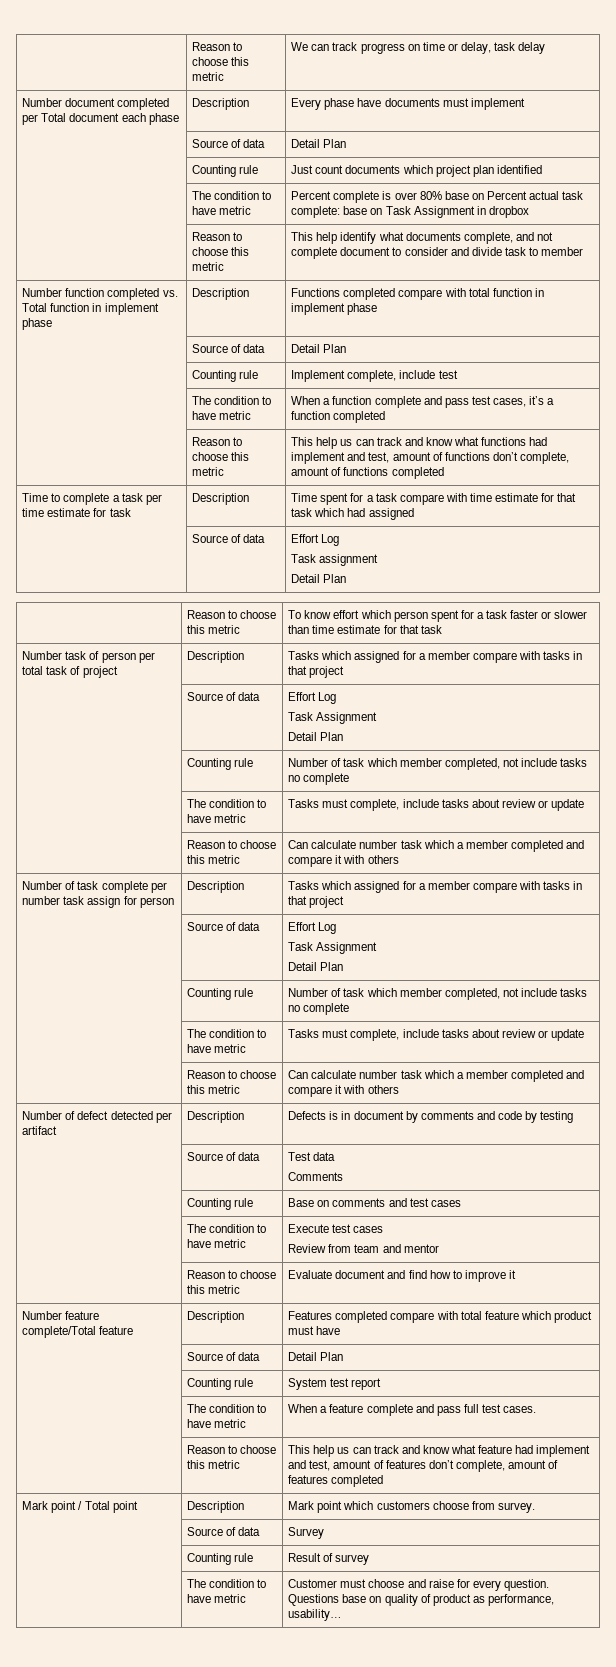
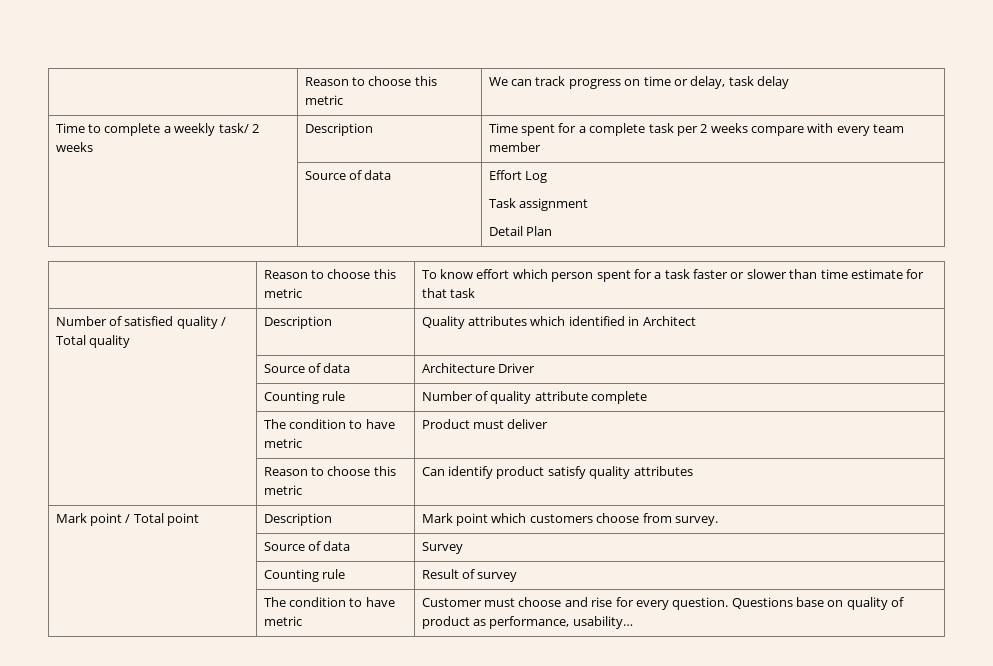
- Number document completed per Total document each phase | Description | Every phase have documents must implement
- | Source of data | Detail Plan
- | Counting rule | Just count documents which project plan identified
- | The condition to have metric | Percent complete is over 80% base on Percent actual task complete: base on Task Assignment in dropbox
- | Reason to choose this metric | This help identify what documents complete, and not complete document to consider and divide task to member
- Number function completed vs. Total function in implement phase | Description | Functions completed compare with total function in implement phase
- | Source of data | Detail Plan
- | Counting rule | Implement complete, include test
- | The condition to have metric | When a function complete and pass test cases, it’s a function completed
- | Reason to choose this metric | This help us can track and know what functions had implement and test, amount of functions don’t complete, amount of functions completed
- Time to complete a task per time estimate for task | Description | Time spent for a task compare with time estimate for that task which had assigned
+ Time to complete a weekly task/ 2 weeks | Description | Time spent for a complete task per 2 weeks compare with every team member
- Number task of person per total task of project | Description | Tasks which assigned for a member compare with tasks in that project
- | Source of data | Effort Log
- Task Assignment
- Detail Plan
- | Counting rule | Number of task which member completed, not include tasks no complete
- | The condition to have metric | Tasks must complete, include tasks about review or update
- | Reason to choose this metric | Can calculate number task which a member completed and compare it with others
- Number of task complete per number task assign for person | Description | Tasks which assigned for a member compare with tasks in that project
- | Source of data | Effort Log
- Task Assignment
- Detail Plan
- | Counting rule | Number of task which member completed, not include tasks no complete
- | The condition to have metric | Tasks must complete, include tasks about review or update
- | Reason to choose this metric | Can calculate number task which a member completed and compare it with others
- Number of defect detected per artifact | Description | Defects is in document by comments and code by testing
- | Source of data | Test data
- Comments
- | Counting rule | Base on comments and test cases
- | The condition to have metric | Execute test cases
- Review from team and mentor
- | Reason to choose this metric | Evaluate document and find how to improve it
- Number feature complete/Total feature | Description | Features completed compare with total feature which product must have
- | Source of data | Detail Plan
- | Counting rule | System test report
- | The condition to have metric | When a feature complete and pass full test cases.
- | Reason to choose this metric | This help us can track and know what feature had implement and test, amount of features don’t complete, amount of features completed
+ Number of satisfied quality / Total quality | Description | Quality attributes which identified in Architect
+ | Source of data | Architecture Driver
+ | Counting rule | Number of quality attribute complete
+ | The condition to have metric | Product must deliver
+ | Reason to choose this metric | Can identify product satisfy quality attributes
- | The condition to have metric | Customer must choose and raise for every question. Questions base on quality of product as performance, usability…
+ | The condition to have metric | Customer must choose and rise for every question. Questions base on quality of product as performance, usability…

